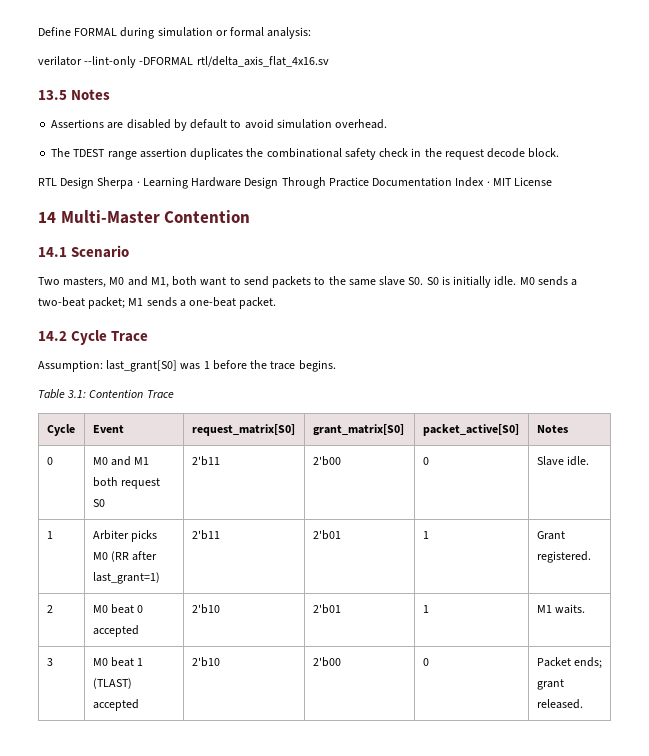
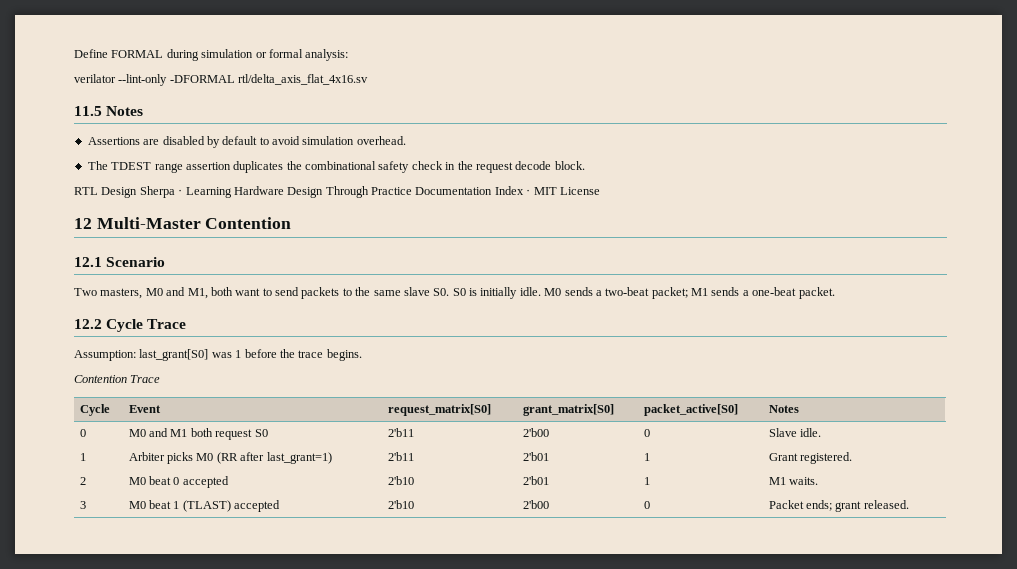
- 13.5 Notes
+ 11.5 Notes
- 14 Multi-Master Contention
+ 12 Multi-Master Contention
- 14.1 Scenario
+ 12.1 Scenario
- 14.2 Cycle Trace
+ 12.2 Cycle Trace
- Table 3.1: Contention Trace
+ Contention Trace

